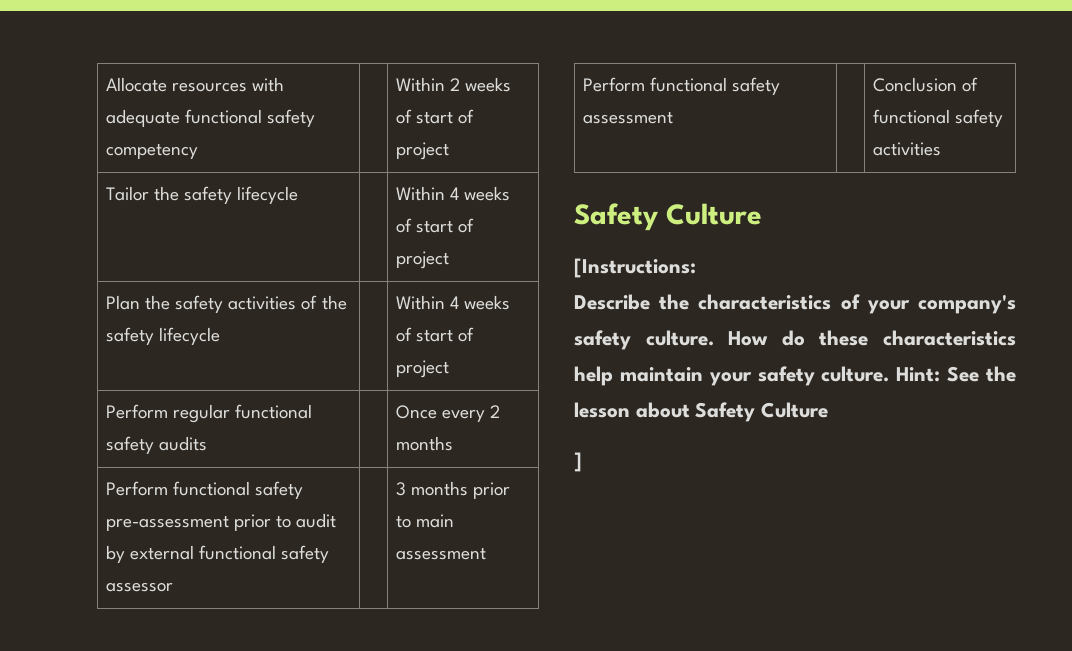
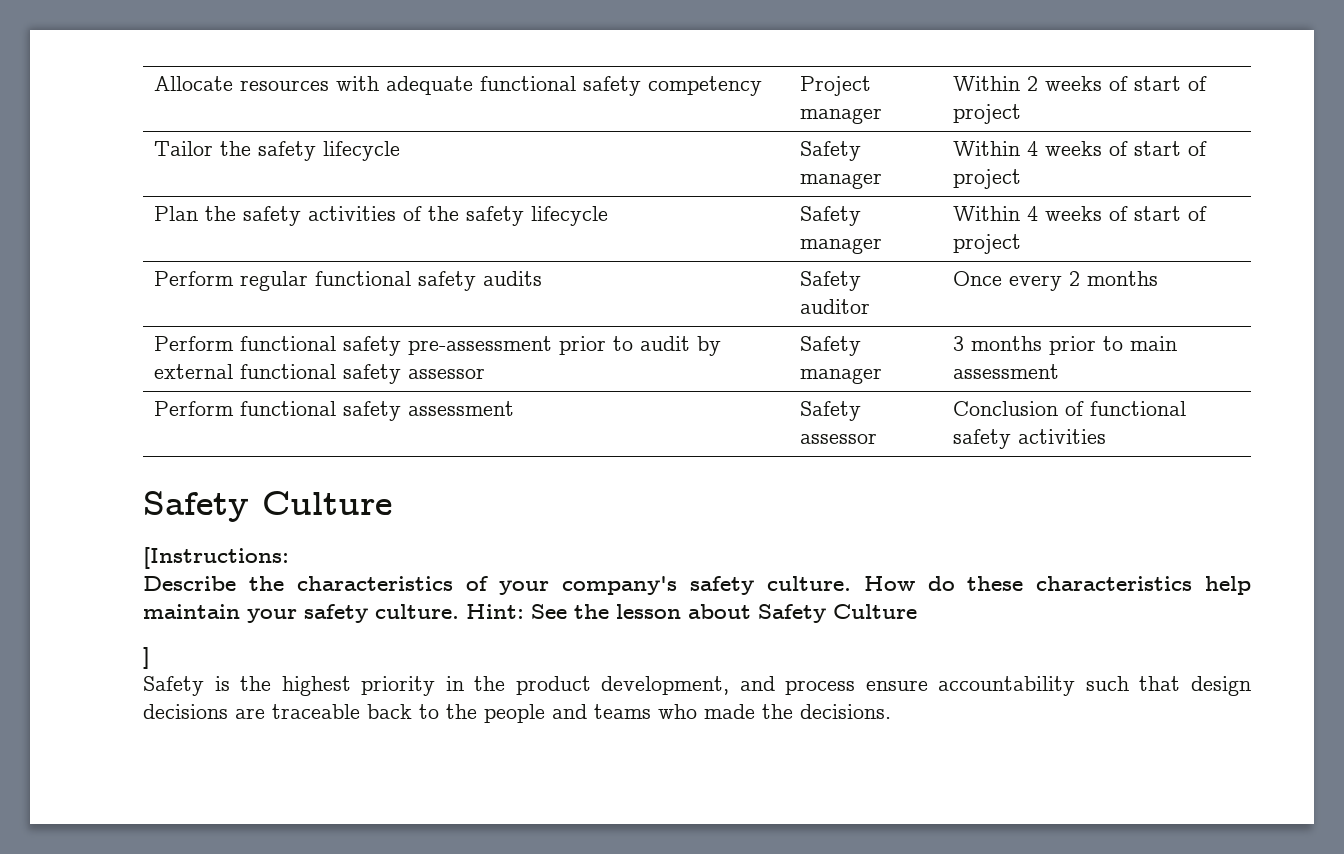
- Allocate resources with adequate functional safety competency | | Within 2 weeks of start of project
+ Allocate resources with adequate functional safety competency | Project manager | Within 2 weeks of start of project
- Tailor the safety lifecycle | | Within 4 weeks of start of project
+ Tailor the safety lifecycle | Safety manager | Within 4 weeks of start of project
- Plan the safety activities of the safety lifecycle | | Within 4 weeks of start of project
+ Plan the safety activities of the safety lifecycle | Safety manager | Within 4 weeks of start of project
- Perform regular functional safety audits | | Once every 2 months
+ Perform regular functional safety audits | Safety auditor | Once every 2 months
- Perform functional safety pre-assessment prior to audit by external functional safety assessor | | 3 months prior to main assessment
+ Perform functional safety pre-assessment prior to audit by external functional safety assessor | Safety manager | 3 months prior to main assessment
- Perform functional safety assessment | | Conclusion of functional safety activities
+ Perform functional safety assessment | Safety assessor | Conclusion of functional safety activities
+ Safety is the highest priority in the product development, and process ensure accountability such that design decisions are traceable back to the people and teams who made the decisions.

